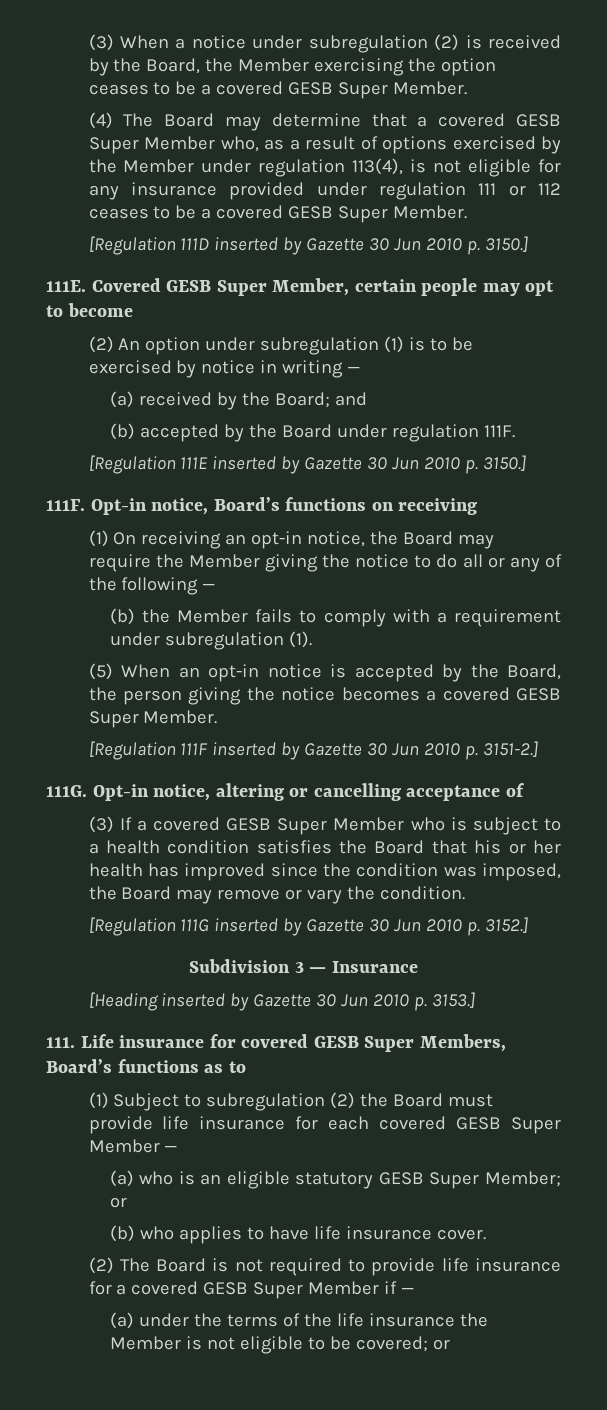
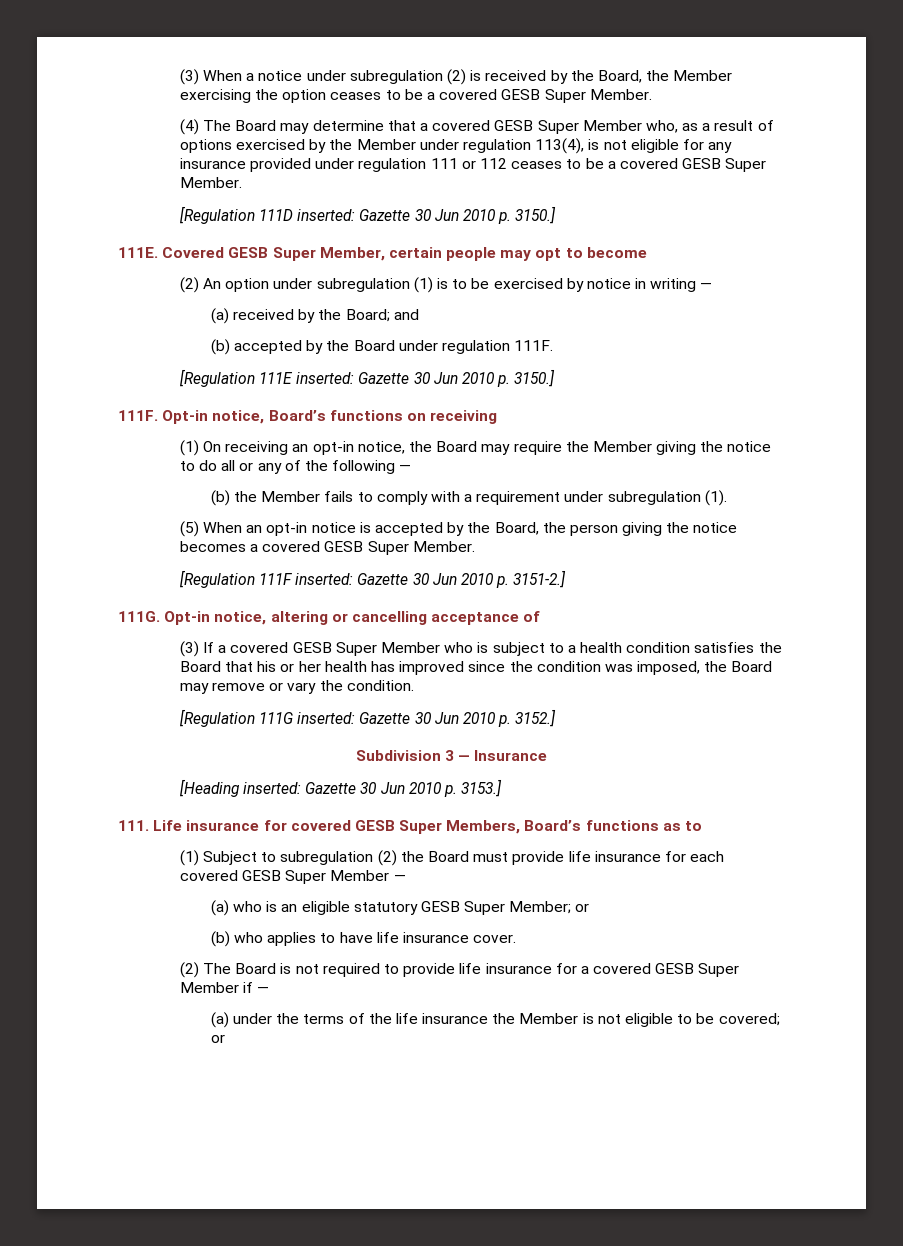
- [Regulation 111D inserted by Gazette 30 Jun 2010 p. 3150.]
+ [Regulation 111D inserted: Gazette 30 Jun 2010 p. 3150.]
- [Regulation 111E inserted by Gazette 30 Jun 2010 p. 3150.]
+ [Regulation 111E inserted: Gazette 30 Jun 2010 p. 3150.]
- [Regulation 111F inserted by Gazette 30 Jun 2010 p. 3151-2.]
+ [Regulation 111F inserted: Gazette 30 Jun 2010 p. 3151-2.]
- [Regulation 111G inserted by Gazette 30 Jun 2010 p. 3152.]
+ [Regulation 111G inserted: Gazette 30 Jun 2010 p. 3152.]
- [Heading inserted by Gazette 30 Jun 2010 p. 3153.]
+ [Heading inserted: Gazette 30 Jun 2010 p. 3153.]

